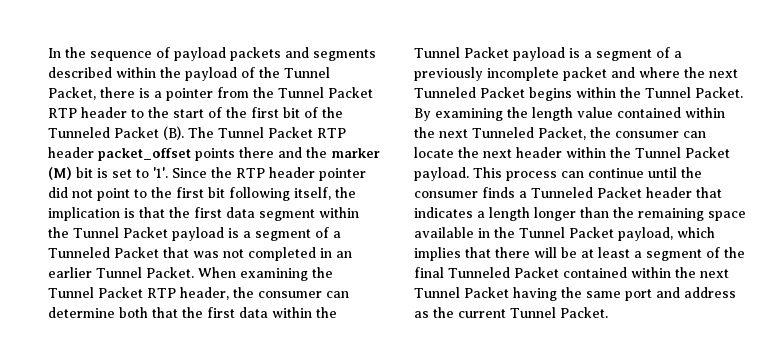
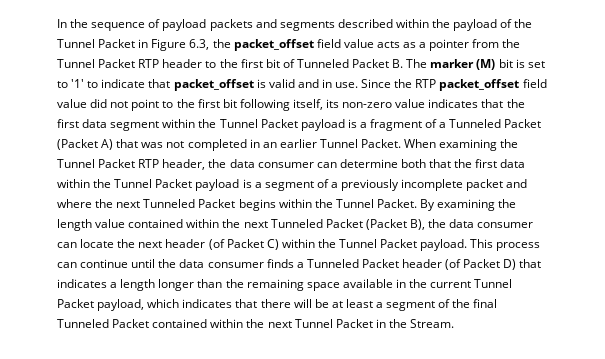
- In the sequence of payload packets and segments described within the payload of the Tunnel Packet, there is a pointer from the Tunnel Packet RTP header to the start of the first bit of the Tunneled Packet (B). The Tunnel Packet RTP header packet_offset points there and the marker (M) bit is set to '1'. Since the RTP header pointer did not point to the first bit following itself, the implication is that the first data segment within the Tunnel Packet payload is a segment of a Tunneled Packet that was not completed in an earlier Tunnel Packet.
+ In the sequence of payload packets and segments described within the payload of the Tunnel Packet in Figure 6.3, the packet_offset field value acts as a pointer from the Tunnel Packet RTP header to the first bit of Tunneled Packet B. The marker (M) bit is set to '1' to indicate that packet_offset is valid and in use. Since the RTP packet_offset field value did not point to the first bit following itself, its non-zero value indicates that the first data segment within the Tunnel Packet payload is a fragment of a Tunneled Packet (Packet A) that was not completed in an earlier Tunnel Packet.
- When examining the Tunnel Packet RTP header, the consumer can determine both that the first data within the Tunnel Packet payload is a segment of a previously incomplete packet and where the next Tunneled Packet begins within the Tunnel Packet.
+ When examining the Tunnel Packet RTP header, the data consumer can determine both that the first data within the Tunnel Packet payload is a segment of a previously incomplete packet and where the next Tunneled Packet begins within the Tunnel Packet.
- By examining the length value contained within the next Tunneled Packet, the consumer can locate the next header within the Tunnel Packet payload.
+ By examining the length value contained within the next Tunneled Packet (Packet B), the data consumer can locate the next header (of Packet C) within the Tunnel Packet payload.
- This process can continue until the consumer finds a Tunneled Packet header that indicates a length longer than the remaining space available in the Tunnel Packet payload, which implies that there will be at least a segment of the final Tunneled Packet contained within the next Tunnel Packet having the same port and address as the current Tunnel Packet.
+ This process can continue until the data consumer finds a Tunneled Packet header (of Packet D) that indicates a length longer than the remaining space available in the current Tunnel Packet payload, which indicates that there will be at least a segment of the final Tunneled Packet contained within the next Tunnel Packet in the Stream.

